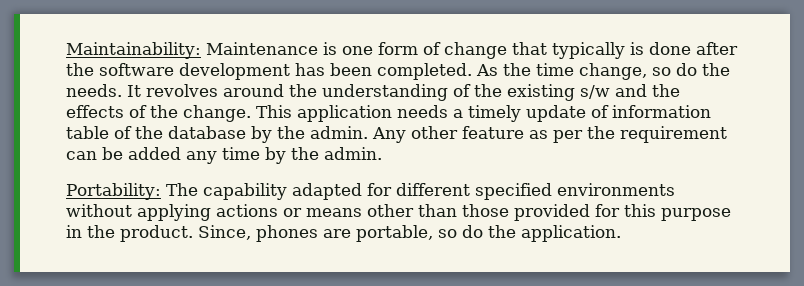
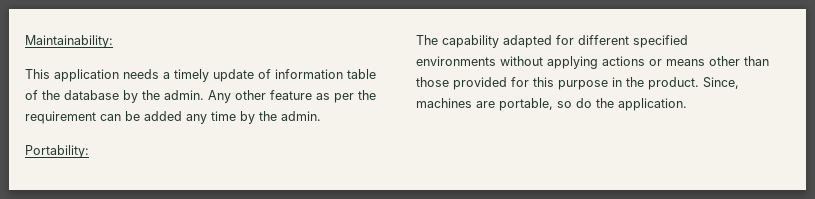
- Maintainability: Maintenance is one form of change that typically is done after the software development has been completed. As the time change, so do the needs. It revolves around the understanding of the existing s/w and the effects of the change. This application needs a timely update of information table of the database by the admin.
+ Maintainability:
+ This application needs a timely update of information table of the database by the admin.
- Portability: The capability adapted for different specified environments without applying actions or means other than those provided for this purpose in the product.
+ Portability:
+ The capability adapted for different specified environments without applying actions or means other than those provided for this purpose in the product.
- Since, phones are portable, so do the application.
+ Since, machines are portable, so do the application.

